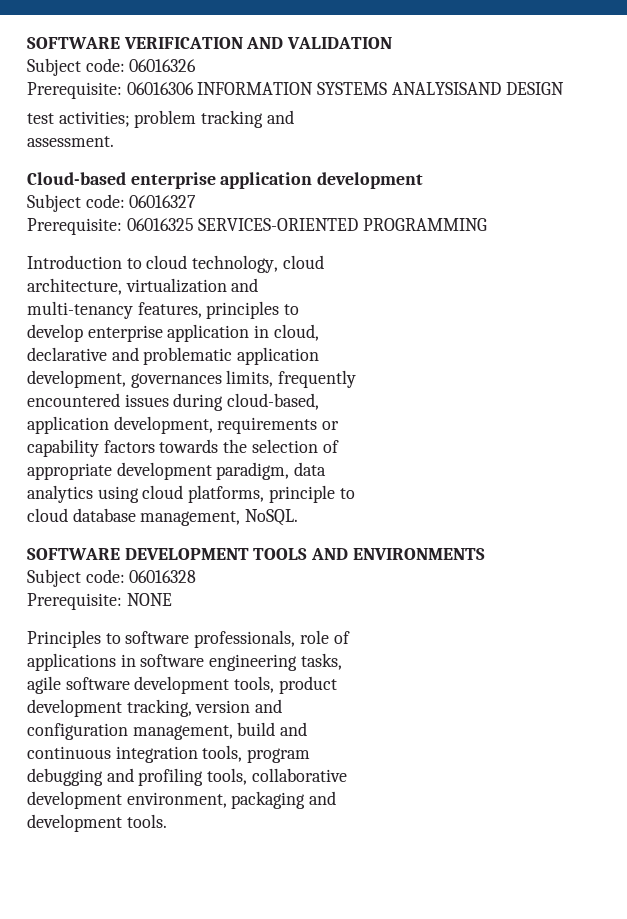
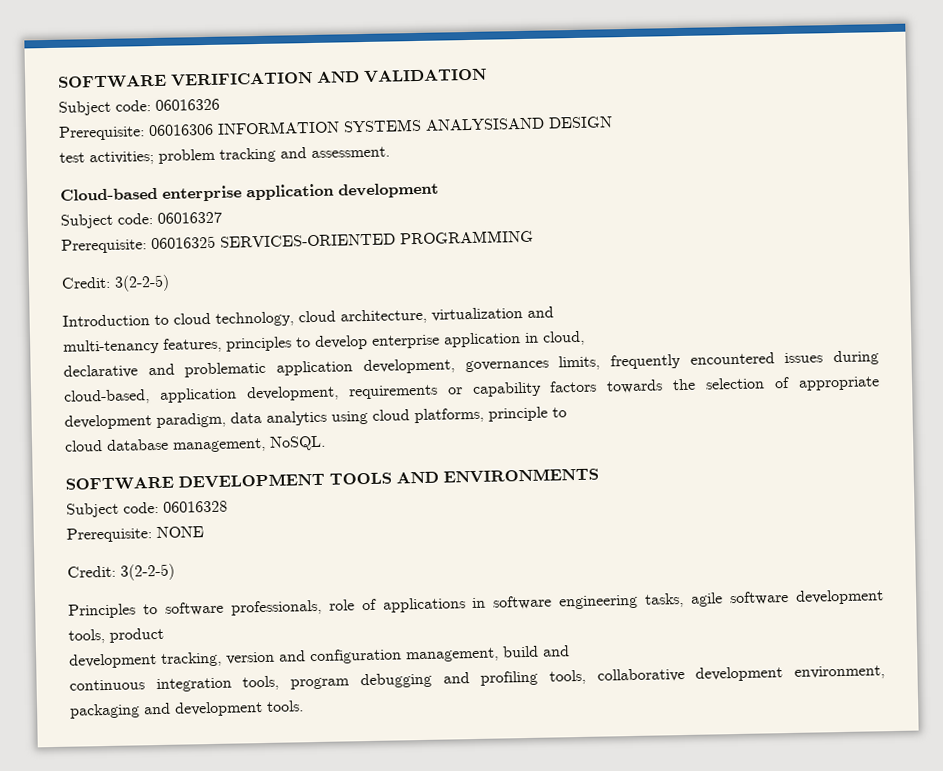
- test activities; problem tracking and
- assessment.
+ test activities; problem tracking and assessment.
  Prerequisite: 06016325 SERVICES-ORIENTED PROGRAMMING
+ Credit: 3(2-2-5)
- Introduction to cloud technology, cloud
- architecture, virtualization and
+ Introduction to cloud technology, cloud architecture, virtualization and
- multi-tenancy features, principles to
- develop enterprise application in cloud,
+ multi-tenancy features, principles to develop enterprise application in cloud,
- declarative and problematic application
- development, governances limits, frequently
- encountered issues during cloud-based,
- application development, requirements or
- capability factors towards the selection of
- appropriate development paradigm, data
- analytics using cloud platforms, principle to
+ declarative and problematic application development, governances limits, frequently encountered issues during cloud-based, application development, requirements or capability factors towards the selection of appropriate development paradigm, data analytics using cloud platforms, principle to
  Prerequisite: NONE
+ Credit: 3(2-2-5)
- Principles to software professionals, role of
- applications in software engineering tasks,
- agile software development tools, product
+ Principles to software professionals, role of applications in software engineering tasks, agile software development tools, product
- development tracking, version and
- configuration management, build and
+ development tracking, version and configuration management, build and
- continuous integration tools, program
- debugging and profiling tools, collaborative
- development environment, packaging and
- development tools.
+ continuous integration tools, program debugging and profiling tools, collaborative development environment, packaging and development tools.

